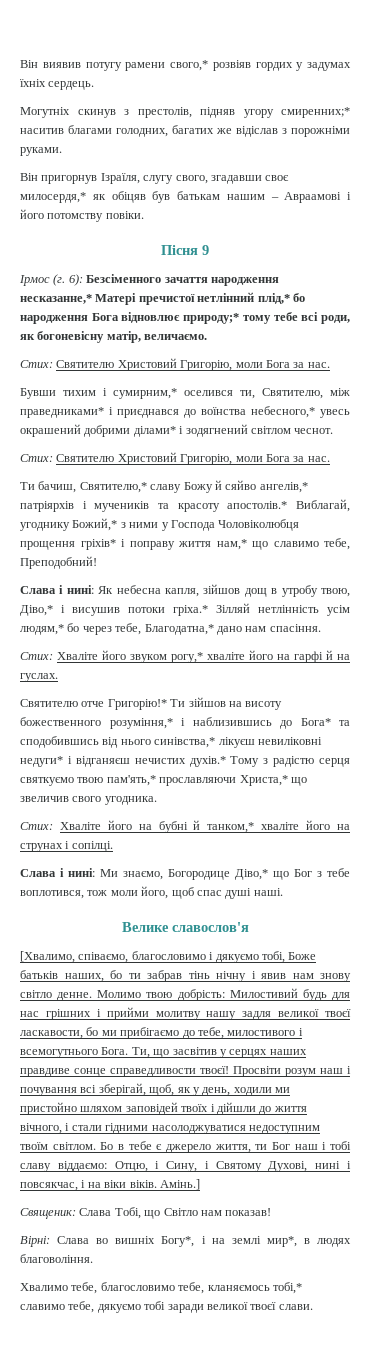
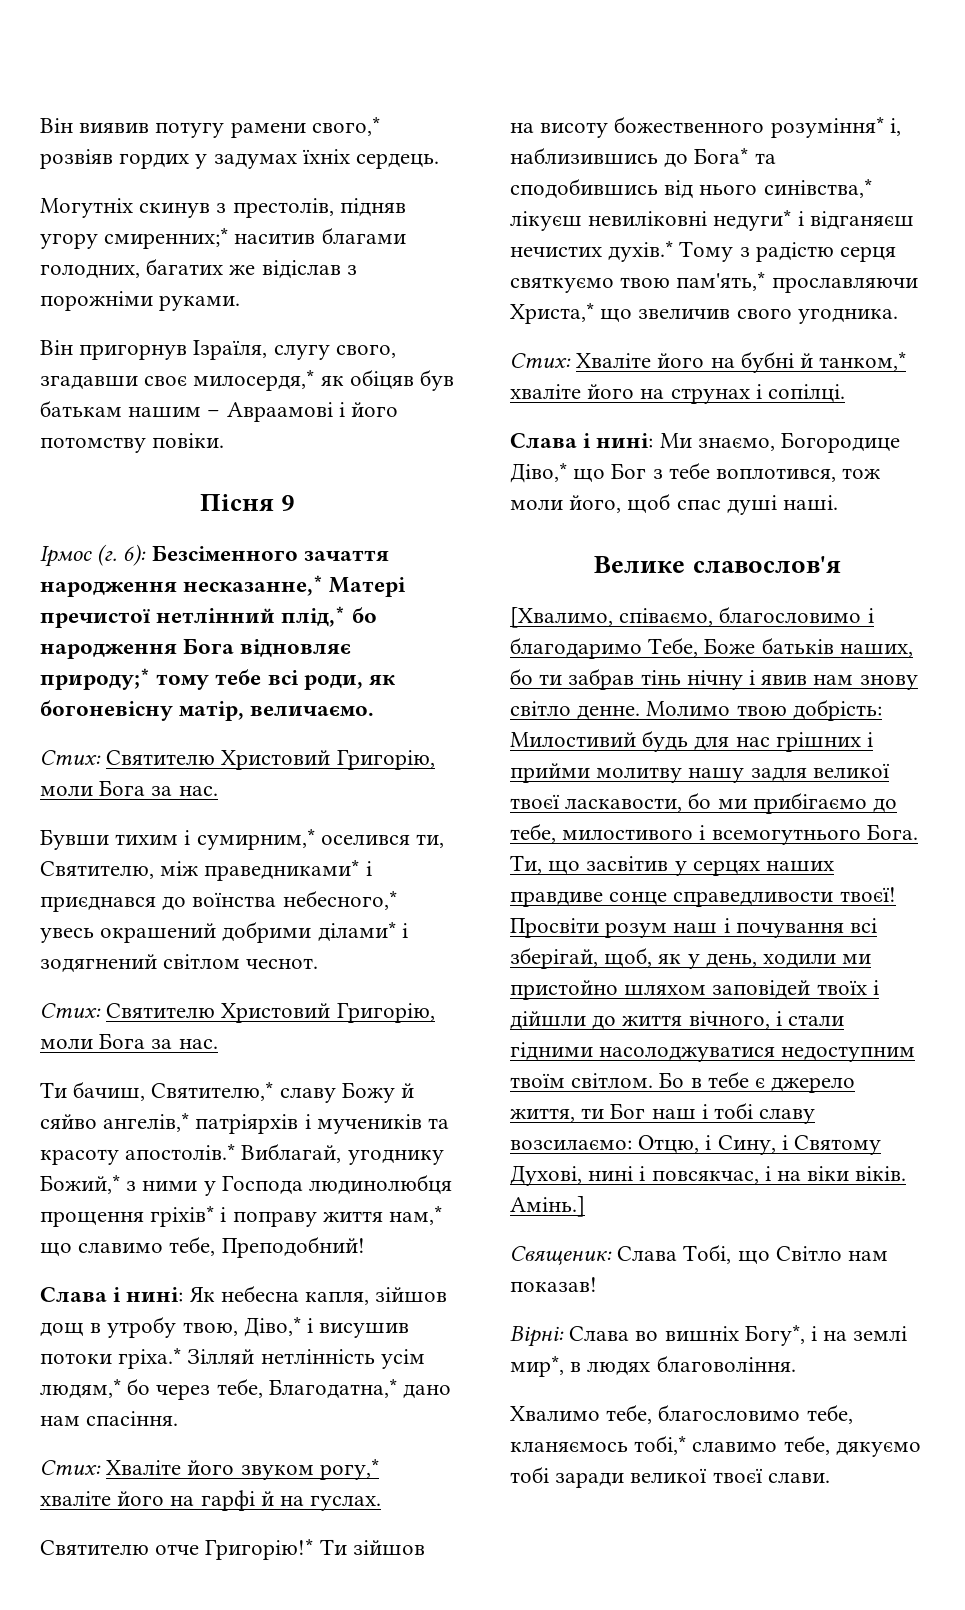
- Ірмос (г. 6): Безсіменного зачаття народження несказанне,* Матері пречистої нетлінний плід,* бо народження Бога відновлює природу;* тому тебе всі роди, як богоневісну матір, величаємо.
+ Ірмос (г. 6): Безсіменного зачаття народження несказанне,* Матері пречистої нетлінний плід,* бо народження Бога відновляє природу;* тому тебе всі роди, як богоневісну матір, величаємо.
- Ти бачиш, Святителю,* славу Божу й сяйво ангелів,* патріярхів і мучеників та красоту апостолів.* Виблагай, угоднику Божий,* з ними у Господа Чоловіколюбця прощення гріхів* і поправу життя нам,* що славимо тебе, Преподобний!
+ Ти бачиш, Святителю,* славу Божу й сяйво ангелів,* патріярхів і мучеників та красоту апостолів.* Виблагай, угоднику Божий,* з ними у Господа людинолюбця прощення гріхів* і поправу життя нам,* що славимо тебе, Преподобний!
- Святителю отче Григорію!* Ти зійшов на висоту божественного розуміння,* і наблизившись до Бога* та сподобившись від нього синівства,* лікуєш невиліковні недуги* і відганяєш нечистих духів.* Тому з радістю серця святкуємо твою пам'ять,* прославляючи Христа,* що звеличив свого угодника.
+ Святителю отче Григорію!* Ти зійшов на висоту божественного розуміння* і, наблизившись до Бога* та сподобившись від нього синівства,* лікуєш невиліковні недуги* і відганяєш нечистих духів.* Тому з радістю серця святкуємо твою пам'ять,* прославляючи Христа,* що звеличив свого угодника.
- [Хвалимо, співаємо, благословимо і дякуємо тобі, Боже батьків наших, бо ти забрав тінь нічну і явив нам знову світло денне.
+ [Хвалимо, співаємо, благословимо і благодаримо Тебе, Боже батьків наших, бо ти забрав тінь нічну і явив нам знову світло денне.
- Бо в тебе є джерело життя, ти Бог наш і тобі славу віддаємо: Отцю, і Сину, і Святому Духові, нині і повсякчас, і на віки віків.
+ Бо в тебе є джерело життя, ти Бог наш і тобі славу возсилаємо: Отцю, і Сину, і Святому Духові, нині і повсякчас, і на віки віків.

